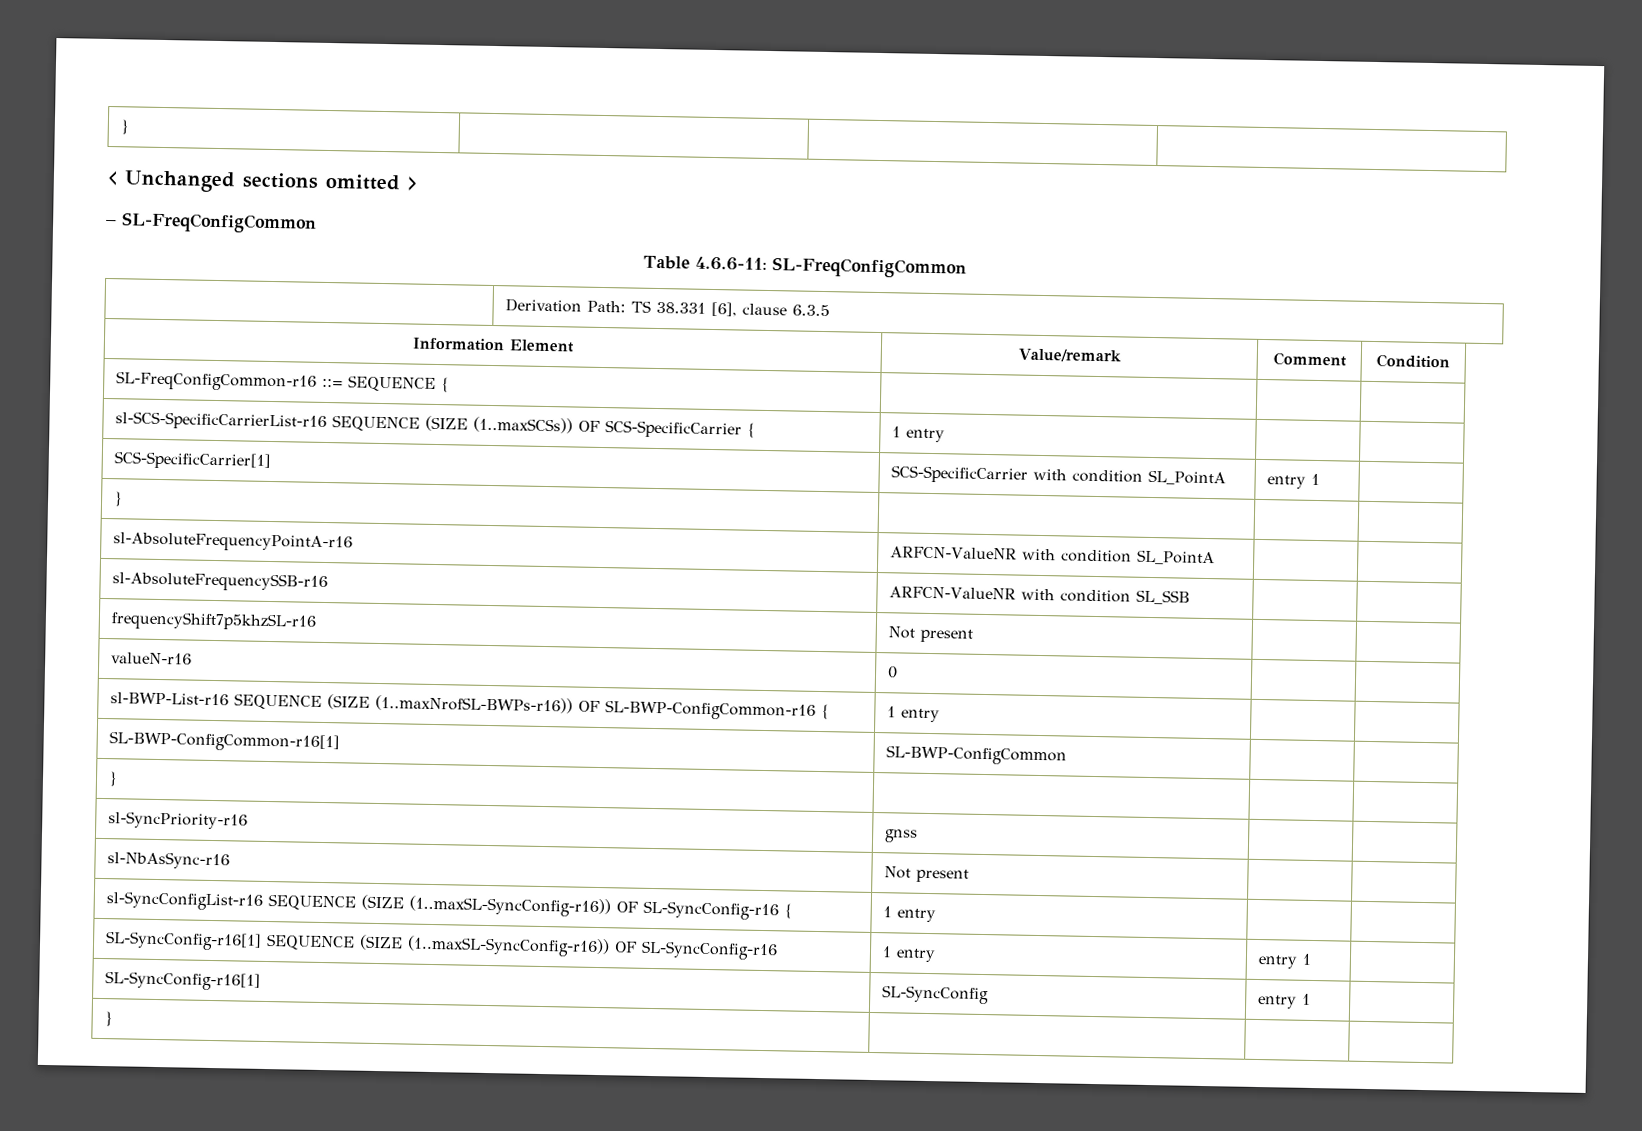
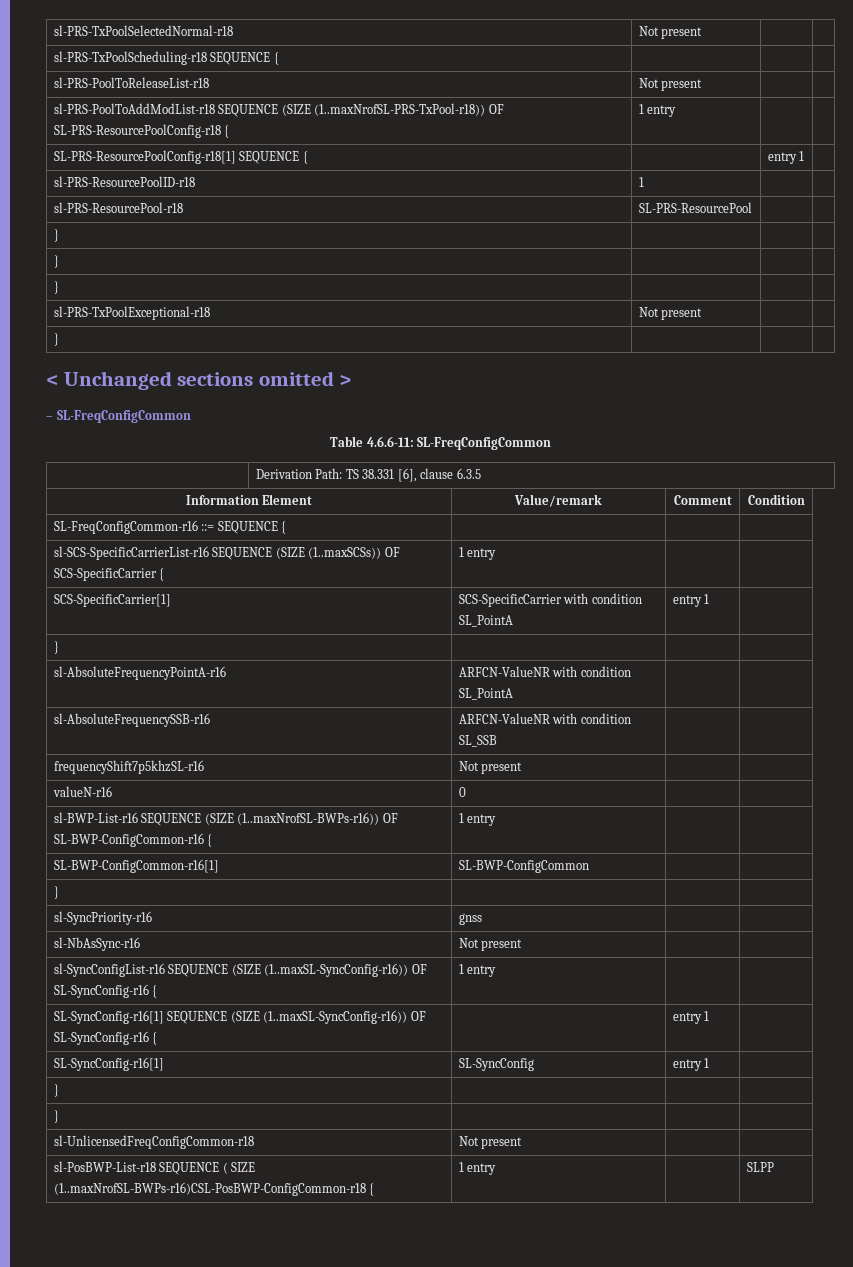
+ sl-PRS-TxPoolSelectedNormal-r18 | Not present | |
+ sl-PRS-TxPoolScheduling-r18 SEQUENCE { | | |
+ sl-PRS-PoolToReleaseList-r18 | Not present | |
+ sl-PRS-PoolToAddModList-r18 SEQUENCE (SIZE (1..maxNrofSL-PRS-TxPool-r18)) OF SL-PRS-ResourcePoolConfig-r18 { | 1 entry | |
+ SL-PRS-ResourcePoolConfig-r18[1] SEQUENCE { | | entry 1 |
+ sl-PRS-ResourcePoolID-r18 | 1 | |
+ sl-PRS-ResourcePool-r18 | SL-PRS-ResourcePool | |
+ } | | |
+ } | | |
+ } | | |
+ sl-PRS-TxPoolExceptional-r18 | Not present | |
- SL-SyncConfig-r16[1] SEQUENCE (SIZE (1..maxSL-SyncConfig-r16)) OF SL-SyncConfig-r16 | 1 entry | entry 1 |
+ SL-SyncConfig-r16[1] SEQUENCE (SIZE (1..maxSL-SyncConfig-r16)) OF SL-SyncConfig-r16 { | | entry 1 |
  SL-SyncConfig-r16[1] | SL-SyncConfig | entry 1 |
  } | | |
+ } | | |
+ sl-UnlicensedFreqConfigCommon-r18 | Not present | |
+ sl-PosBWP-List-r18 SEQUENCE ( SIZE (1..maxNrofSL-BWPs-r16)CSL-PosBWP-ConfigCommon-r18 { | 1 entry | | SLPP

